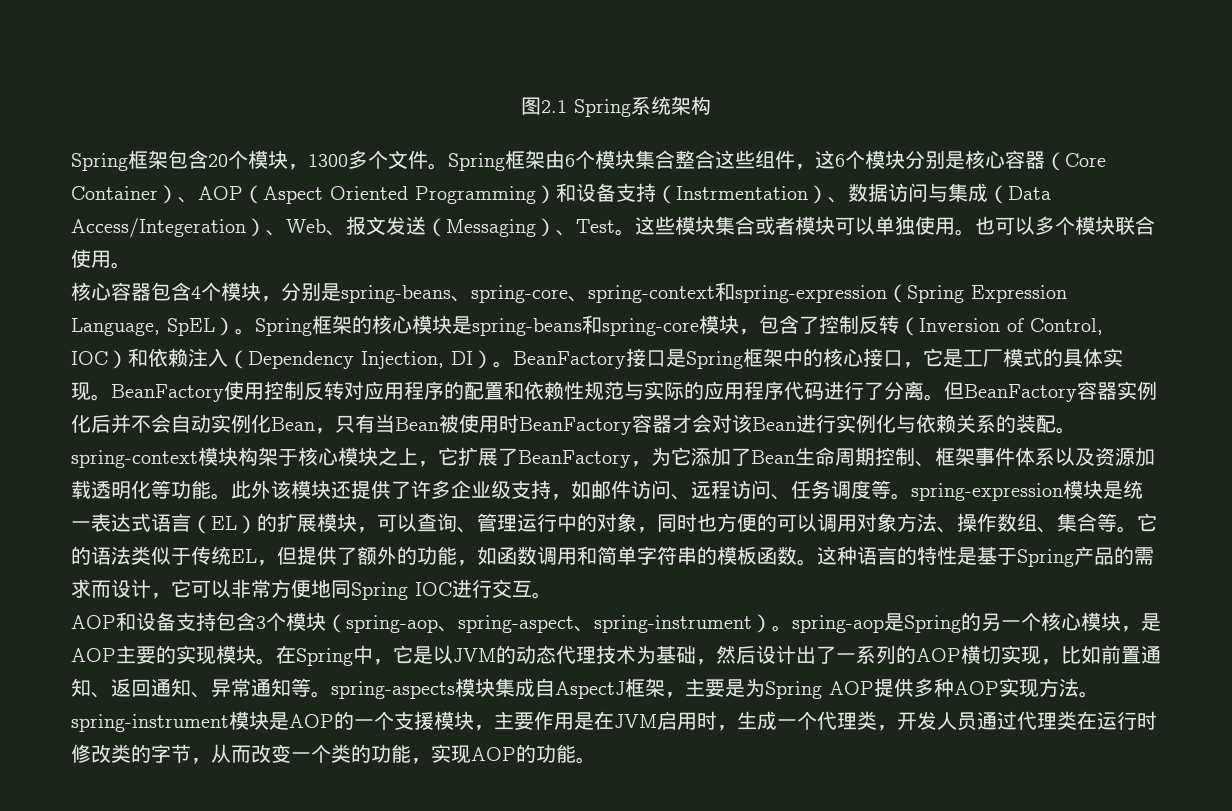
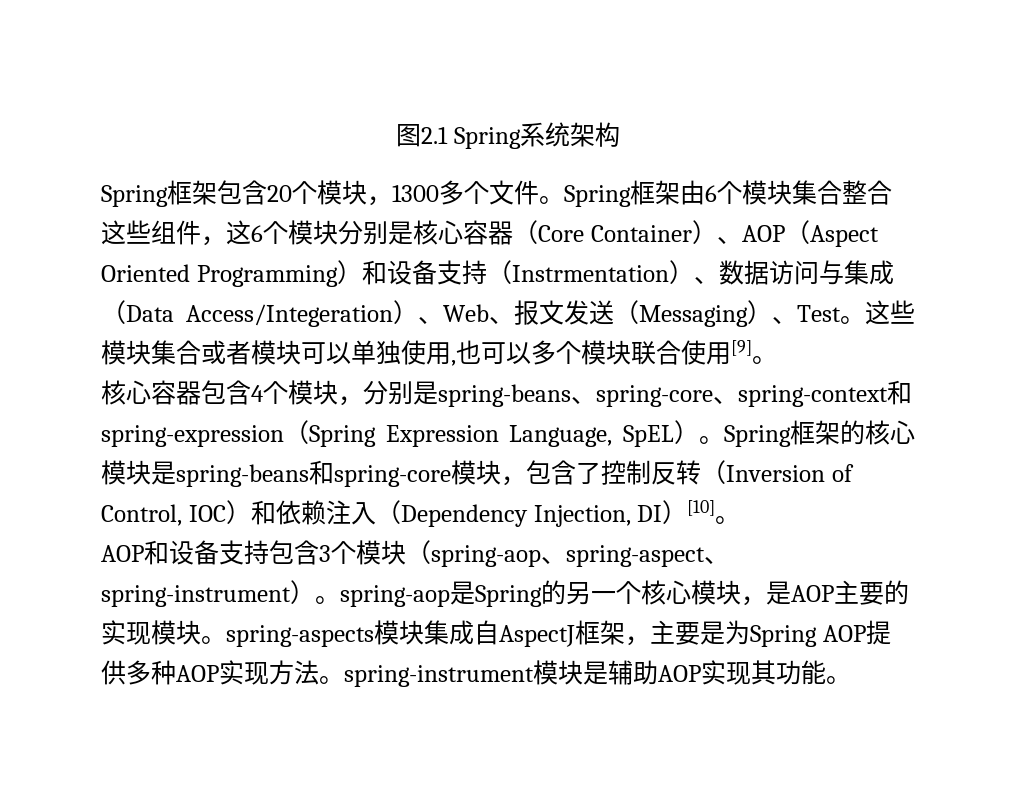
- 这些模块集合或者模块可以单独使用。也可以多个模块联合使用。
+ 这些模块集合或者模块可以单独使用,也可以多个模块联合使用[9]。
- Spring框架的核心模块是spring-beans和spring-core模块，包含了控制反转（Inversion of Control, IOC）和依赖注入（Dependency Injection, DI）。BeanFactory接口是Spring框架中的核心接口，它是工厂模式的具体实现。BeanFactory使用控制反转对应用程序的配置和依赖性规范与实际的应用程序代码进行了分离。但BeanFactory容器实例化后并不会自动实例化Bean，只有当Bean被使用时BeanFactory容器才会对该Bean进行实例化与依赖关系的装配。spring-context模块构架于核心模块之上，它扩展了BeanFactory，为它添加了Bean生命周期控制、框架事件体系以及资源加载透明化等功能。此外该模块还提供了许多企业级支持，如邮件访问、远程访问、任务调度等。spring-expression模块是统一表达式语言（EL）的扩展模块，可以查询、管理运行中的对象，同时也方便的可以调用对象方法、操作数组、集合等。它的语法类似于传统EL，但提供了额外的功能，如函数调用和简单字符串的模板函数。这种语言的特性是基于Spring产品的需求而设计，它可以非常方便地同Spring IOC进行交互。
+ Spring框架的核心模块是spring-beans和spring-core模块，包含了控制反转（Inversion of Control, IOC）和依赖注入（Dependency Injection, DI）[10]。
- AOP和设备支持包含3个模块（spring-aop、spring-aspect、spring-instrument）。spring-aop是Spring的另一个核心模块，是AOP主要的实现模块。在Spring中，它是以JVM的动态代理技术为基础，然后设计出了一系列的AOP横切实现，比如前置通知、返回通知、异常通知等。spring-aspects模块集成自AspectJ框架，主要是为Spring AOP提供多种AOP实现方法。spring-instrument模块是AOP的一个支援模块，主要作用是在JVM启用时，生成一个代理类，开发人员通过代理类在运行时修改类的字节，从而改变一个类的功能，实现AOP的功能。
+ AOP和设备支持包含3个模块（spring-aop、spring-aspect、spring-instrument）。spring-aop是Spring的另一个核心模块，是AOP主要的实现模块。spring-aspects模块集成自AspectJ框架，主要是为Spring AOP提供多种AOP实现方法。spring-instrument模块是辅助AOP实现其功能。

